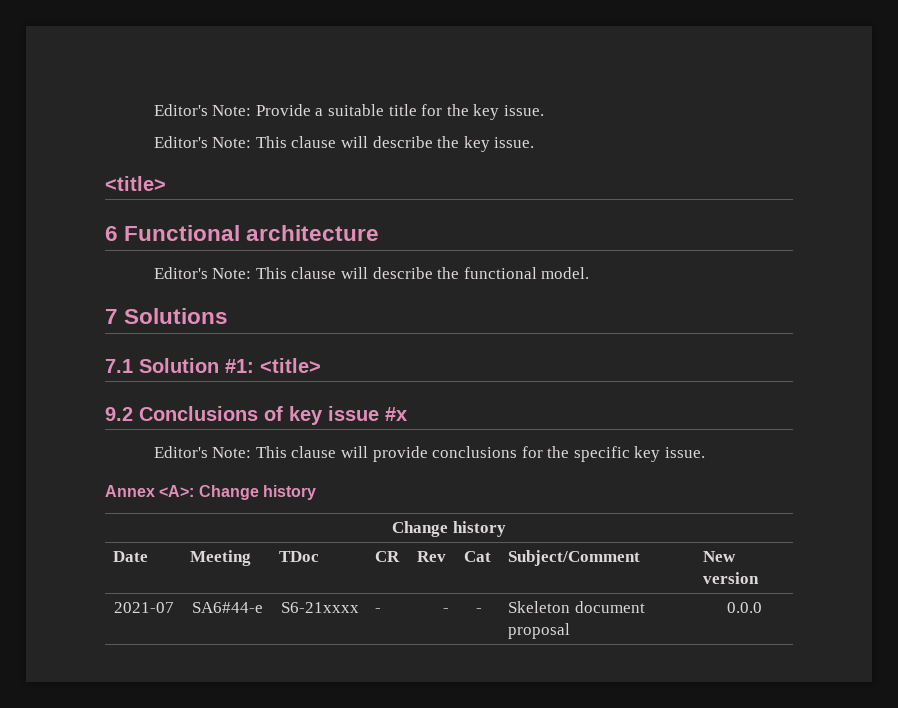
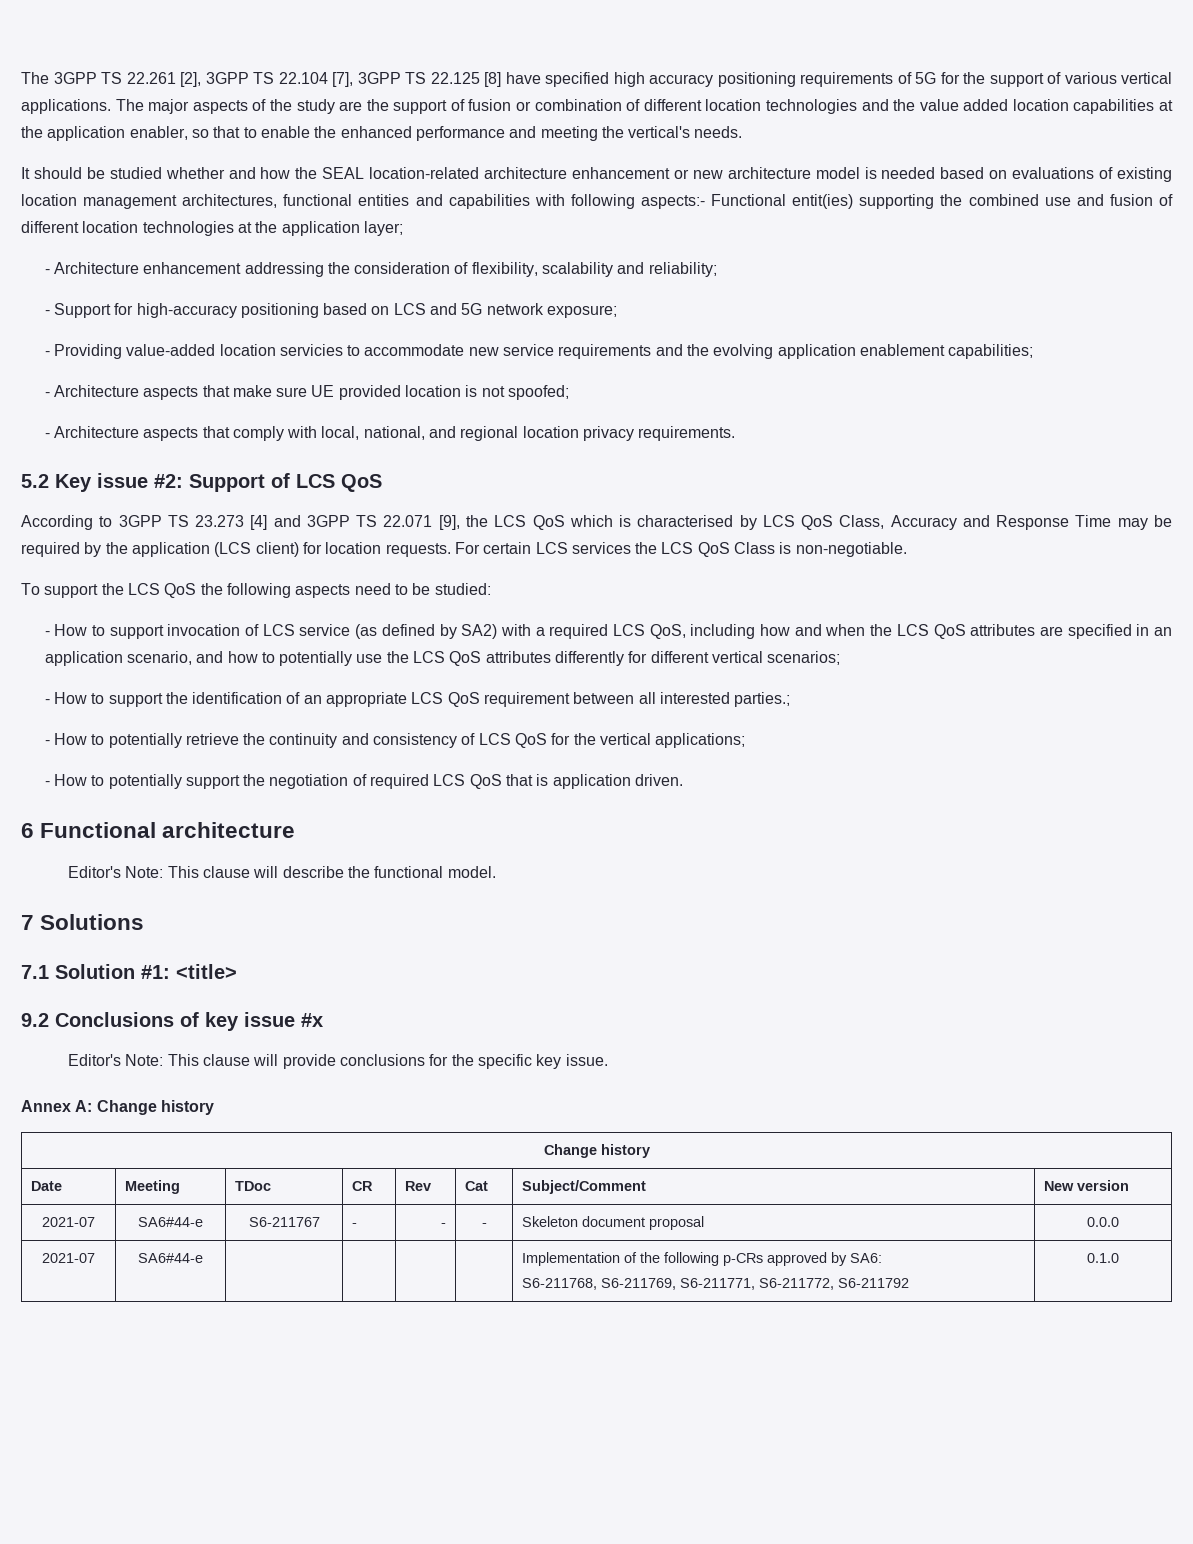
- Editor's Note: Provide a suitable title for the key issue.
- Editor's Note: This clause will describe the key issue.
- <title>
+ The 3GPP TS 22.261 [2], 3GPP TS 22.104 [7], 3GPP TS 22.125 [8] have specified high accuracy positioning requirements of 5G for the support of various vertical applications. The major aspects of the study are the support of fusion or combination of different location technologies and the value added location capabilities at the application enabler, so that to enable the enhanced performance and meeting the vertical's needs.
+ It should be studied whether and how the SEAL location-related architecture enhancement or new architecture model is needed based on evaluations of existing location management architectures, functional entities and capabilities with following aspects:- Functional entit(ies) supporting the combined use and fusion of different location technologies at the application layer;
+ - Architecture enhancement addressing the consideration of flexibility, scalability and reliability;
+ - Support for high-accuracy positioning based on LCS and 5G network exposure;
+ - Providing value-added location servicies to accommodate new service requirements and the evolving application enablement capabilities;
+ - Architecture aspects that make sure UE provided location is not spoofed;
+ - Architecture aspects that comply with local, national, and regional location privacy requirements.
+ 5.2 Key issue #2: Support of LCS QoS
+ According to 3GPP TS 23.273 [4] and 3GPP TS 22.071 [9], the LCS QoS which is characterised by LCS QoS Class, Accuracy and Response Time may be required by the application (LCS client) for location requests. For certain LCS services the LCS QoS Class is non-negotiable.
+ To support the LCS QoS the following aspects need to be studied:
+ - How to support invocation of LCS service (as defined by SA2) with a required LCS QoS, including how and when the LCS QoS attributes are specified in an application scenario, and how to potentially use the LCS QoS attributes differently for different vertical scenarios;
+ - How to support the identification of an appropriate LCS QoS requirement between all interested parties.;
+ - How to potentially retrieve the continuity and consistency of LCS QoS for the vertical applications;
+ - How to potentially support the negotiation of required LCS QoS that is application driven.
- Annex <A>: Change history
+ Annex A: Change history
- 2021-07 | SA6#44-e | S6-21xxxx | - | - | - | Skeleton document proposal | 0.0.0
+ 2021-07 | SA6#44-e | S6-211767 | - | - | - | Skeleton document proposal | 0.0.0
+ 2021-07 | SA6#44-e | | | | | Implementation of the following p-CRs approved by SA6:
+ S6-211768, S6-211769, S6-211771, S6-211772, S6-211792 | 0.1.0

